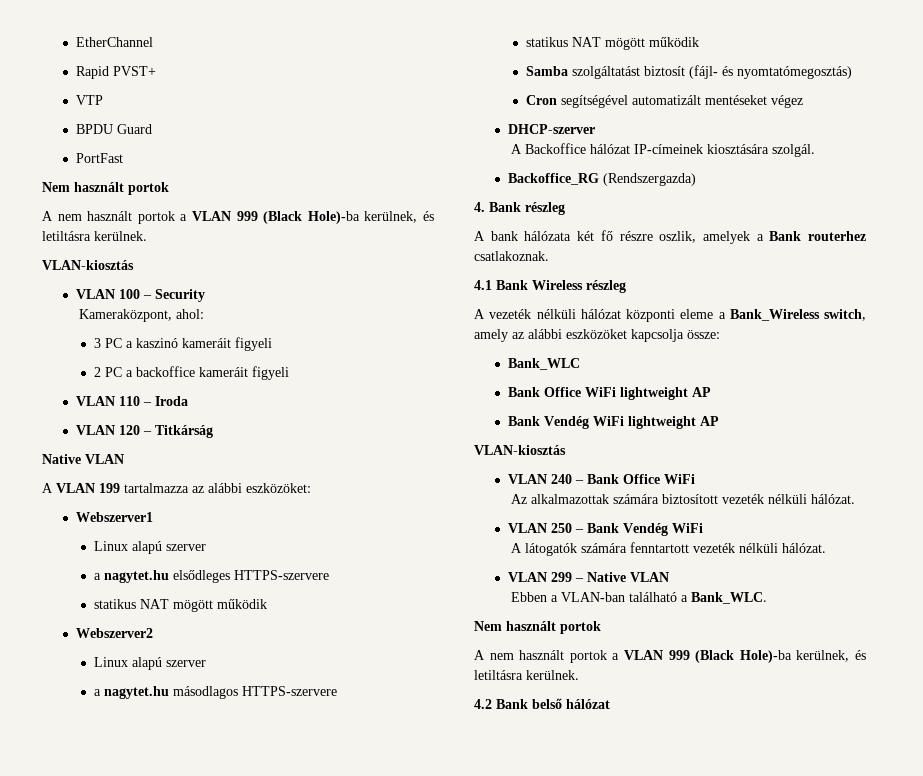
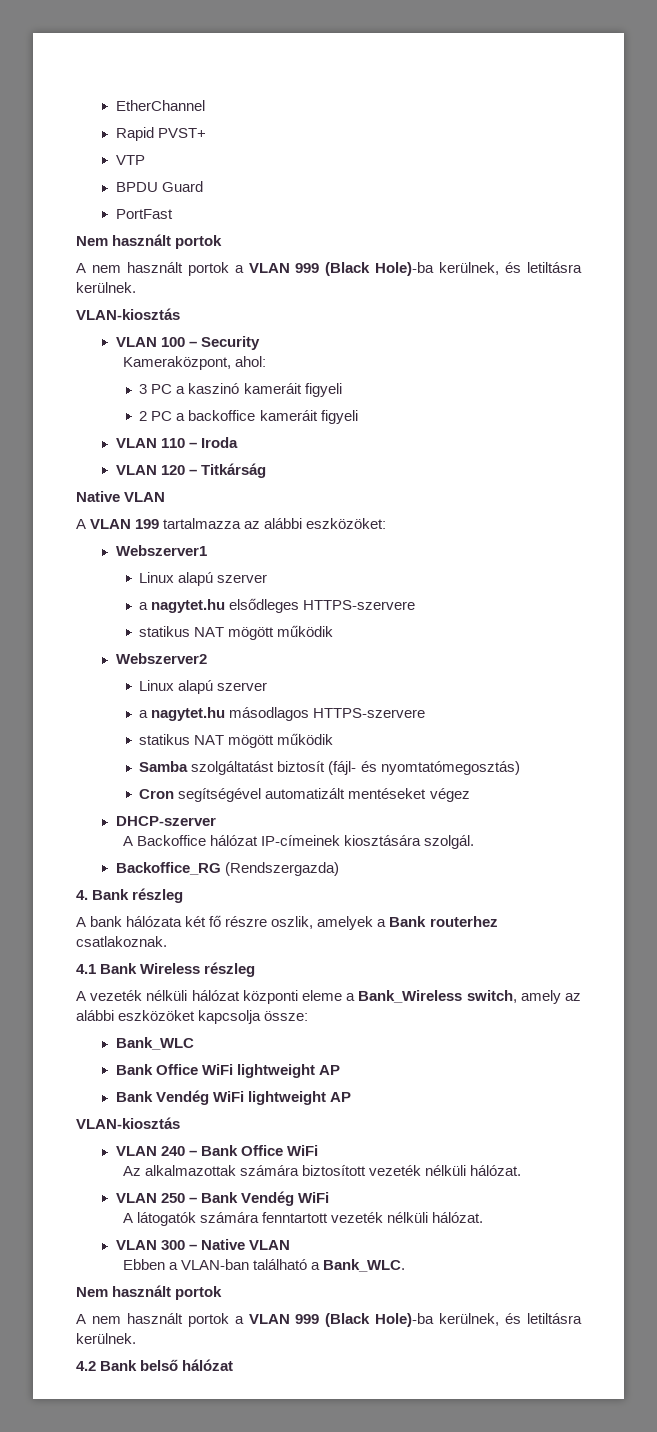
- VLAN 299 – Native VLAN
+ VLAN 300 – Native VLAN

